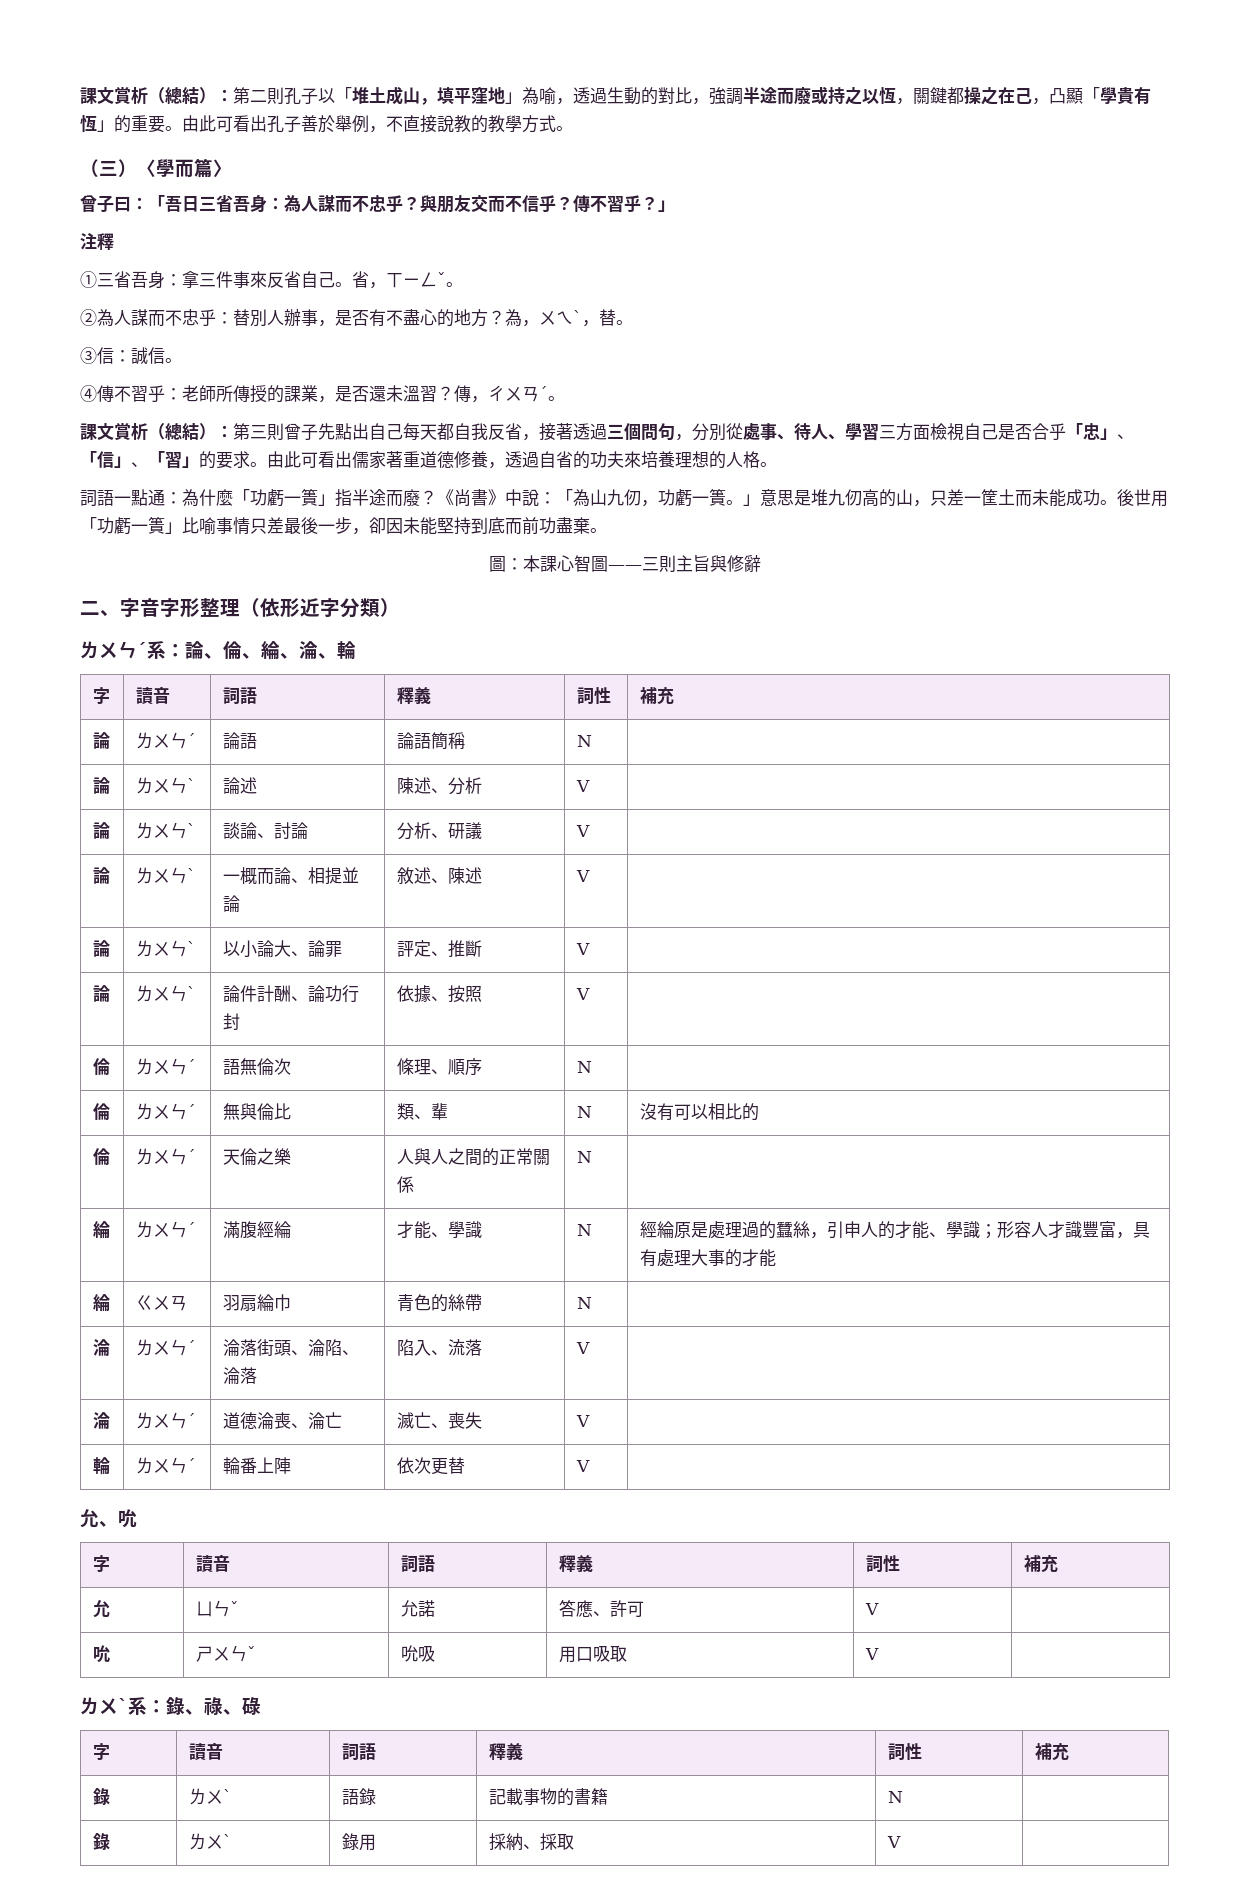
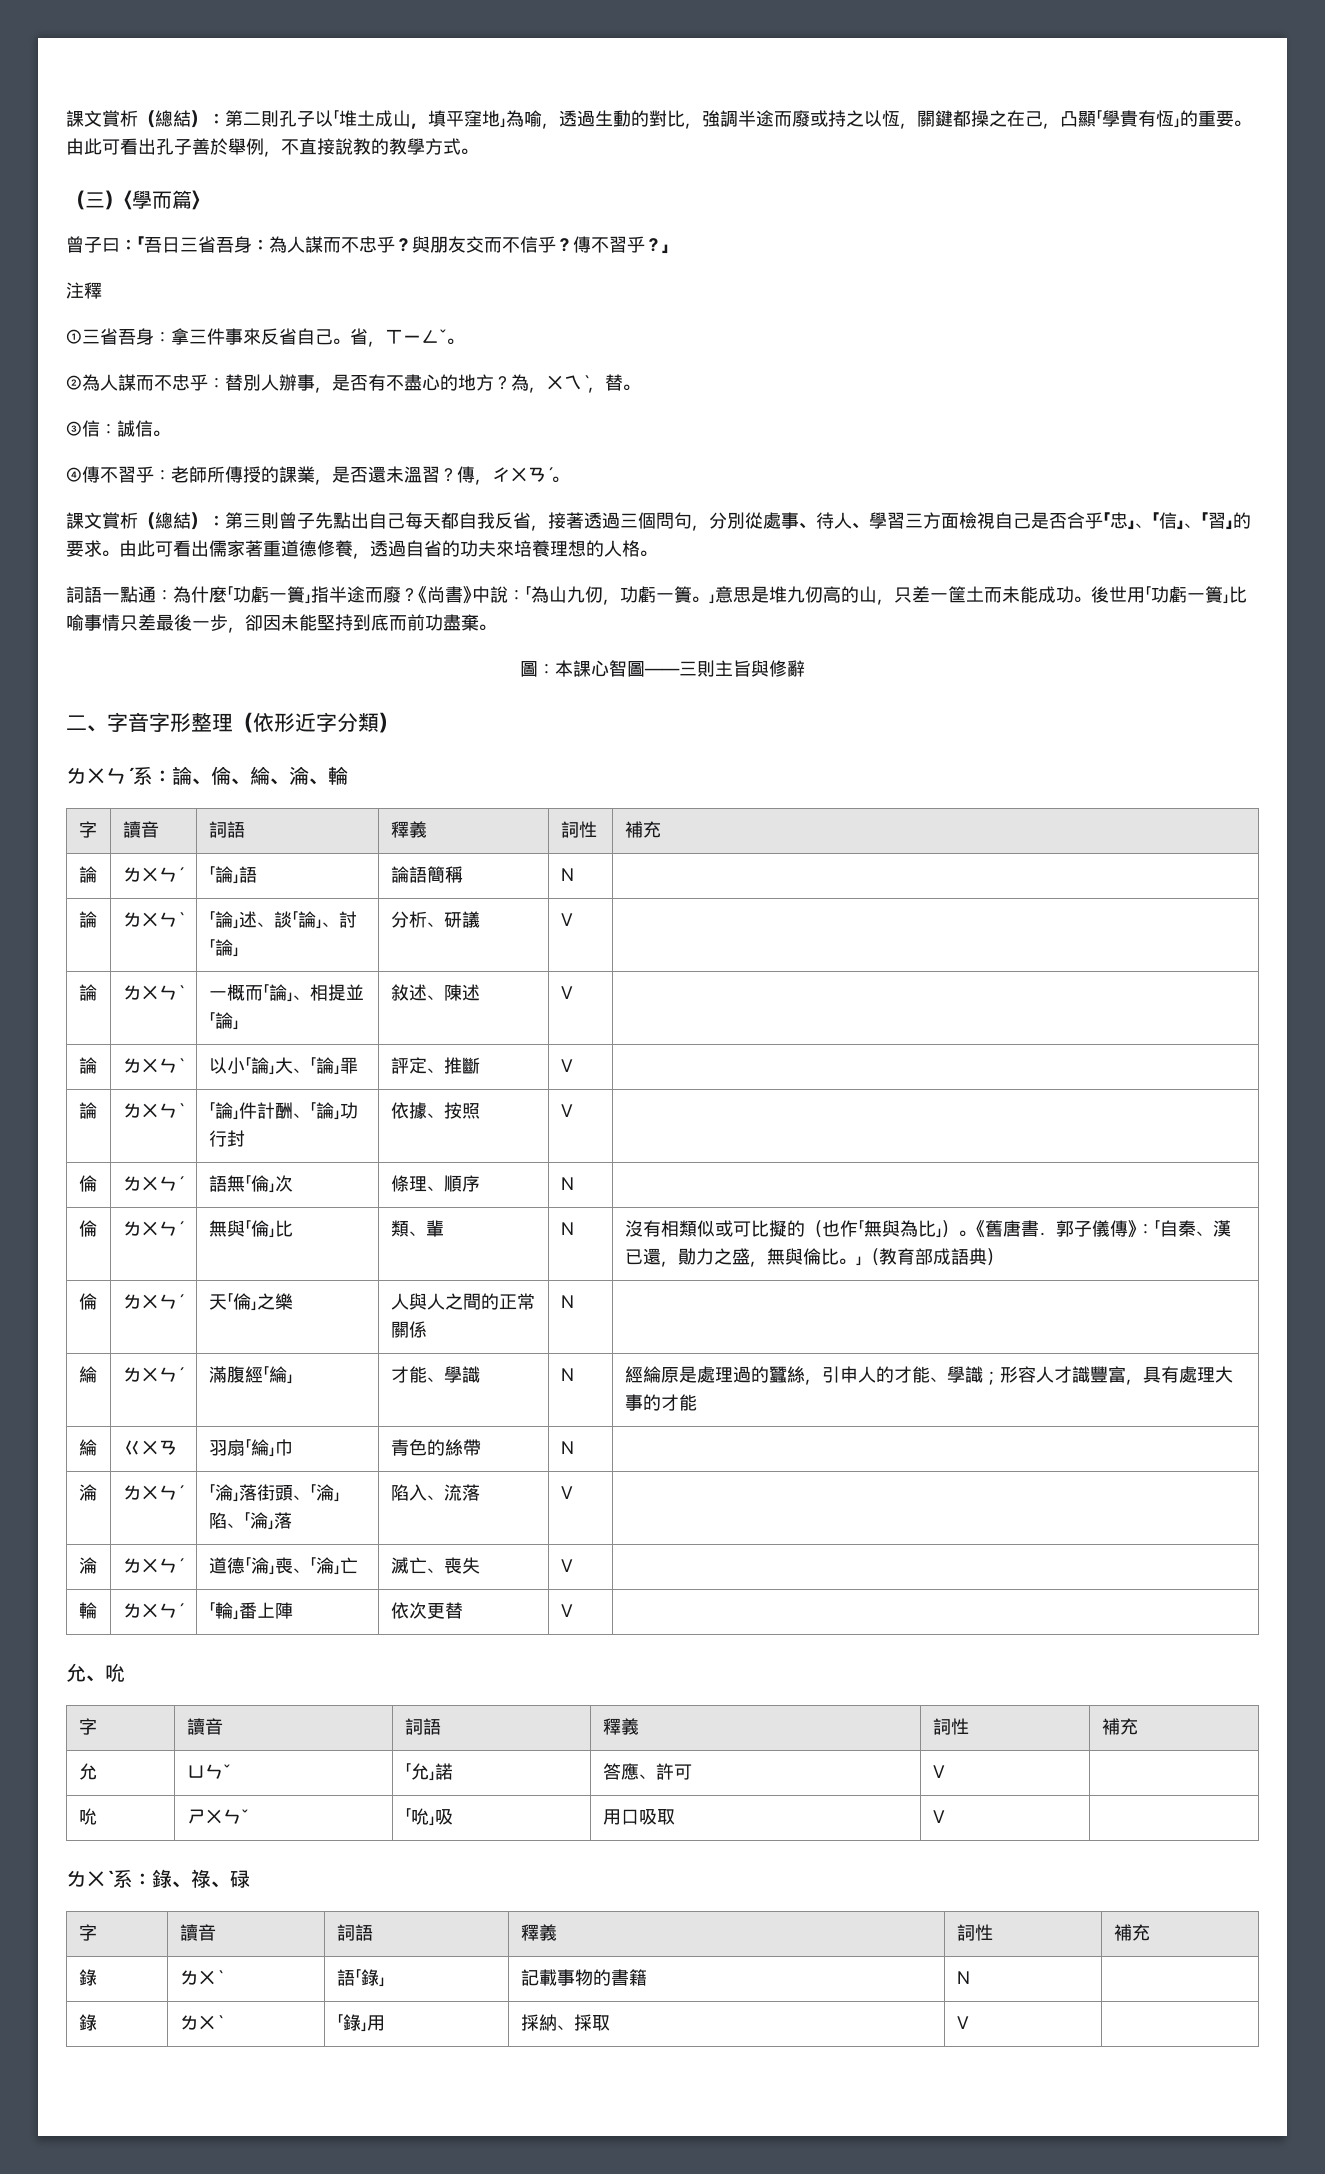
- 論 | ㄌㄨㄣˊ | 論語 | 論語簡稱 | N |
+ 論 | ㄌㄨㄣˊ | 「論」語 | 論語簡稱 | N |
- 論 | ㄌㄨㄣˋ | 論述 | 陳述、分析 | V |
- 論 | ㄌㄨㄣˋ | 談論、討論 | 分析、研議 | V |
+ 論 | ㄌㄨㄣˋ | 「論」述、談「論」、討「論」 | 分析、研議 | V |
- 論 | ㄌㄨㄣˋ | 一概而論、相提並論 | 敘述、陳述 | V |
+ 論 | ㄌㄨㄣˋ | 一概而「論」、相提並「論」 | 敘述、陳述 | V |
- 論 | ㄌㄨㄣˋ | 以小論大、論罪 | 評定、推斷 | V |
+ 論 | ㄌㄨㄣˋ | 以小「論」大、「論」罪 | 評定、推斷 | V |
- 論 | ㄌㄨㄣˋ | 論件計酬、論功行封 | 依據、按照 | V |
+ 論 | ㄌㄨㄣˋ | 「論」件計酬、「論」功行封 | 依據、按照 | V |
- 倫 | ㄌㄨㄣˊ | 語無倫次 | 條理、順序 | N |
+ 倫 | ㄌㄨㄣˊ | 語無「倫」次 | 條理、順序 | N |
- 倫 | ㄌㄨㄣˊ | 無與倫比 | 類、輩 | N | 沒有可以相比的
+ 倫 | ㄌㄨㄣˊ | 無與「倫」比 | 類、輩 | N | 沒有相類似或可比擬的（也作「無與為比」）。《舊唐書．郭子儀傳》：「自秦、漢已還，勛力之盛，無與倫比。」（教育部成語典）
- 倫 | ㄌㄨㄣˊ | 天倫之樂 | 人與人之間的正常關係 | N |
+ 倫 | ㄌㄨㄣˊ | 天「倫」之樂 | 人與人之間的正常關係 | N |
- 綸 | ㄌㄨㄣˊ | 滿腹經綸 | 才能、學識 | N | 經綸原是處理過的蠶絲，引申人的才能、學識；形容人才識豐富，具有處理大事的才能
+ 綸 | ㄌㄨㄣˊ | 滿腹經「綸」 | 才能、學識 | N | 經綸原是處理過的蠶絲，引申人的才能、學識；形容人才識豐富，具有處理大事的才能
- 綸 | ㄍㄨㄢ | 羽扇綸巾 | 青色的絲帶 | N |
+ 綸 | ㄍㄨㄢ | 羽扇「綸」巾 | 青色的絲帶 | N |
- 淪 | ㄌㄨㄣˊ | 淪落街頭、淪陷、淪落 | 陷入、流落 | V |
+ 淪 | ㄌㄨㄣˊ | 「淪」落街頭、「淪」陷、「淪」落 | 陷入、流落 | V |
- 淪 | ㄌㄨㄣˊ | 道德淪喪、淪亡 | 滅亡、喪失 | V |
+ 淪 | ㄌㄨㄣˊ | 道德「淪」喪、「淪」亡 | 滅亡、喪失 | V |
- 輪 | ㄌㄨㄣˊ | 輪番上陣 | 依次更替 | V |
+ 輪 | ㄌㄨㄣˊ | 「輪」番上陣 | 依次更替 | V |
- 允 | ㄩㄣˇ | 允諾 | 答應、許可 | V |
+ 允 | ㄩㄣˇ | 「允」諾 | 答應、許可 | V |
- 吮 | ㄕㄨㄣˇ | 吮吸 | 用口吸取 | V |
+ 吮 | ㄕㄨㄣˇ | 「吮」吸 | 用口吸取 | V |
- 錄 | ㄌㄨˋ | 語錄 | 記載事物的書籍 | N |
+ 錄 | ㄌㄨˋ | 語「錄」 | 記載事物的書籍 | N |
- 錄 | ㄌㄨˋ | 錄用 | 採納、採取 | V |
+ 錄 | ㄌㄨˋ | 「錄」用 | 採納、採取 | V |

